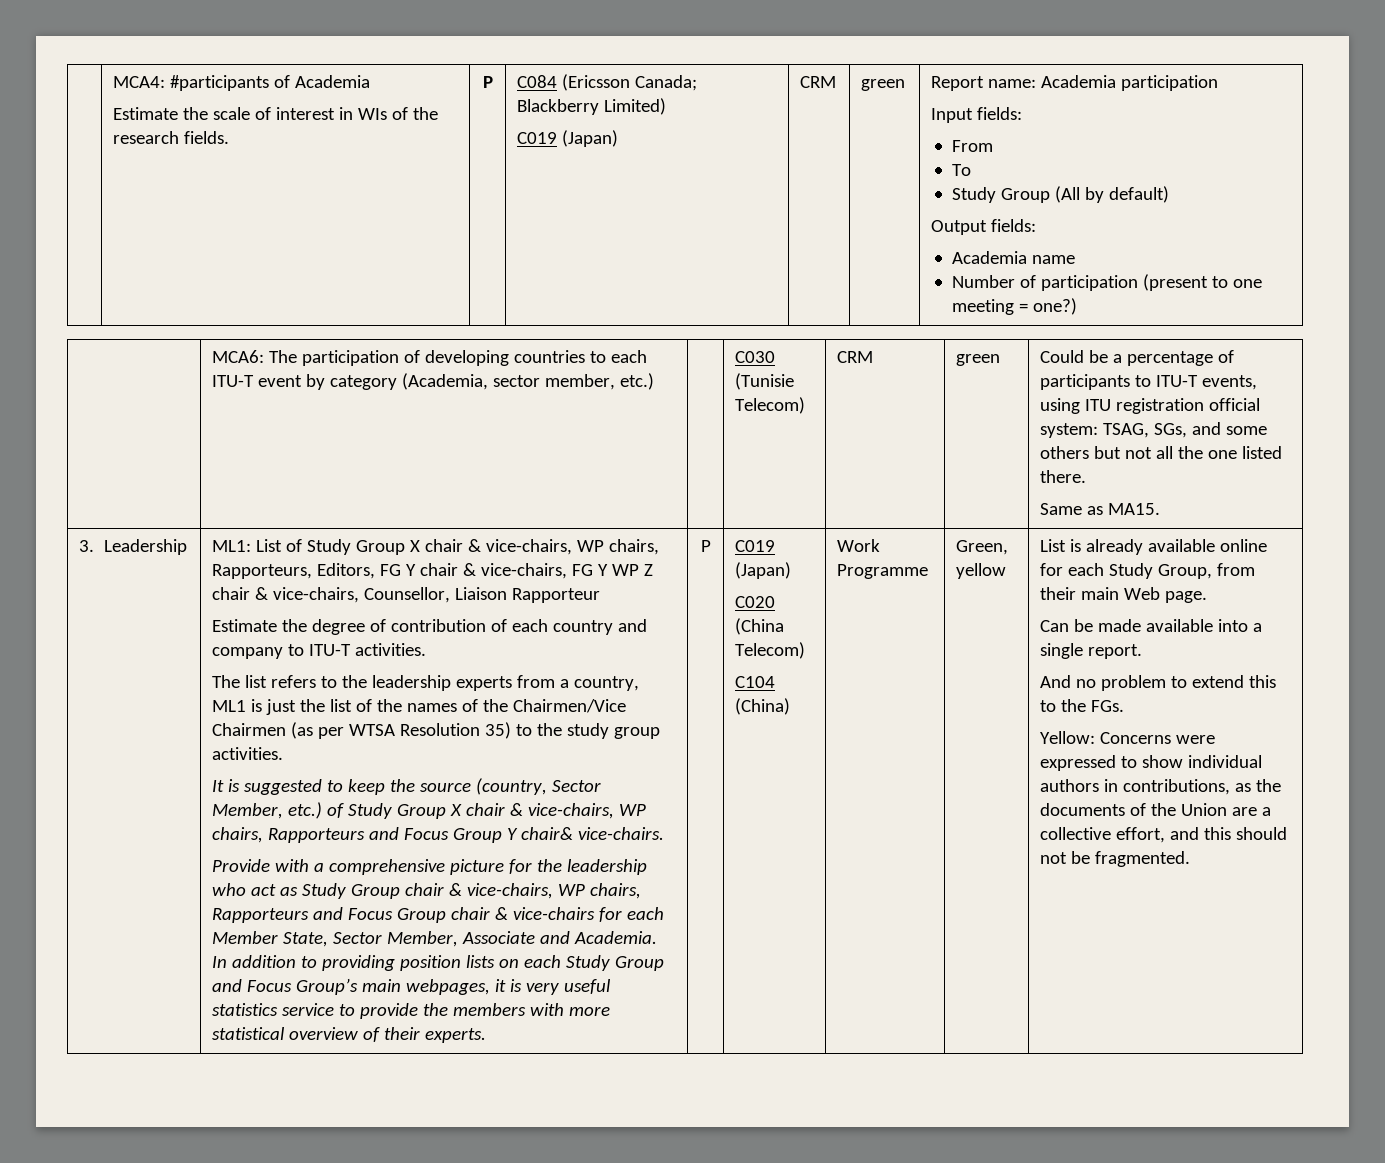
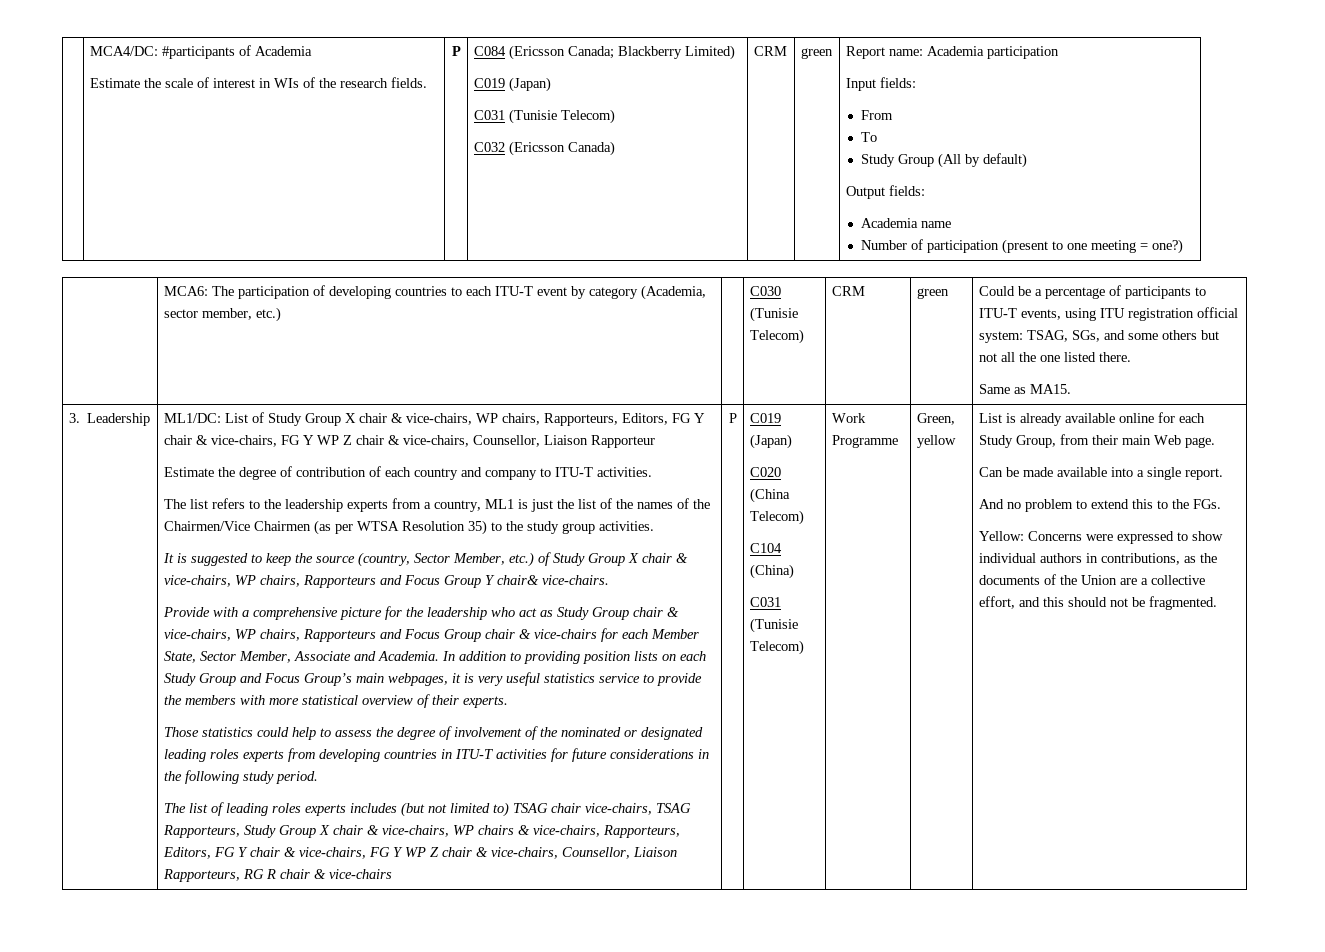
- MCA4: #participants of Academia
+ MCA4/DC: #participants of Academia
  C084 (Ericsson Canada; Blackberry Limited)
  C019 (Japan)
+ C031 (Tunisie Telecom)
+ C032 (Ericsson Canada)
- ML1: List of Study Group X chair & vice-chairs, WP chairs, Rapporteurs, Editors, FG Y chair & vice-chairs, FG Y WP Z chair & vice-chairs, Counsellor, Liaison Rapporteur
+ ML1/DC: List of Study Group X chair & vice-chairs, WP chairs, Rapporteurs, Editors, FG Y chair & vice-chairs, FG Y WP Z chair & vice-chairs, Counsellor, Liaison Rapporteur
+ Those statistics could help to assess the degree of involvement of the nominated or designated leading roles experts from developing countries in ITU-T activities for future considerations in the following study period.
+ The list of leading roles experts includes (but not limited to) TSAG chair vice-chairs, TSAG Rapporteurs, Study Group X chair & vice-chairs, WP chairs & vice-chairs, Rapporteurs, Editors, FG Y chair & vice-chairs, FG Y WP Z chair & vice-chairs, Counsellor, Liaison Rapporteurs, RG R chair & vice-chairs
  C104 (China)
+ C031 (Tunisie Telecom)

